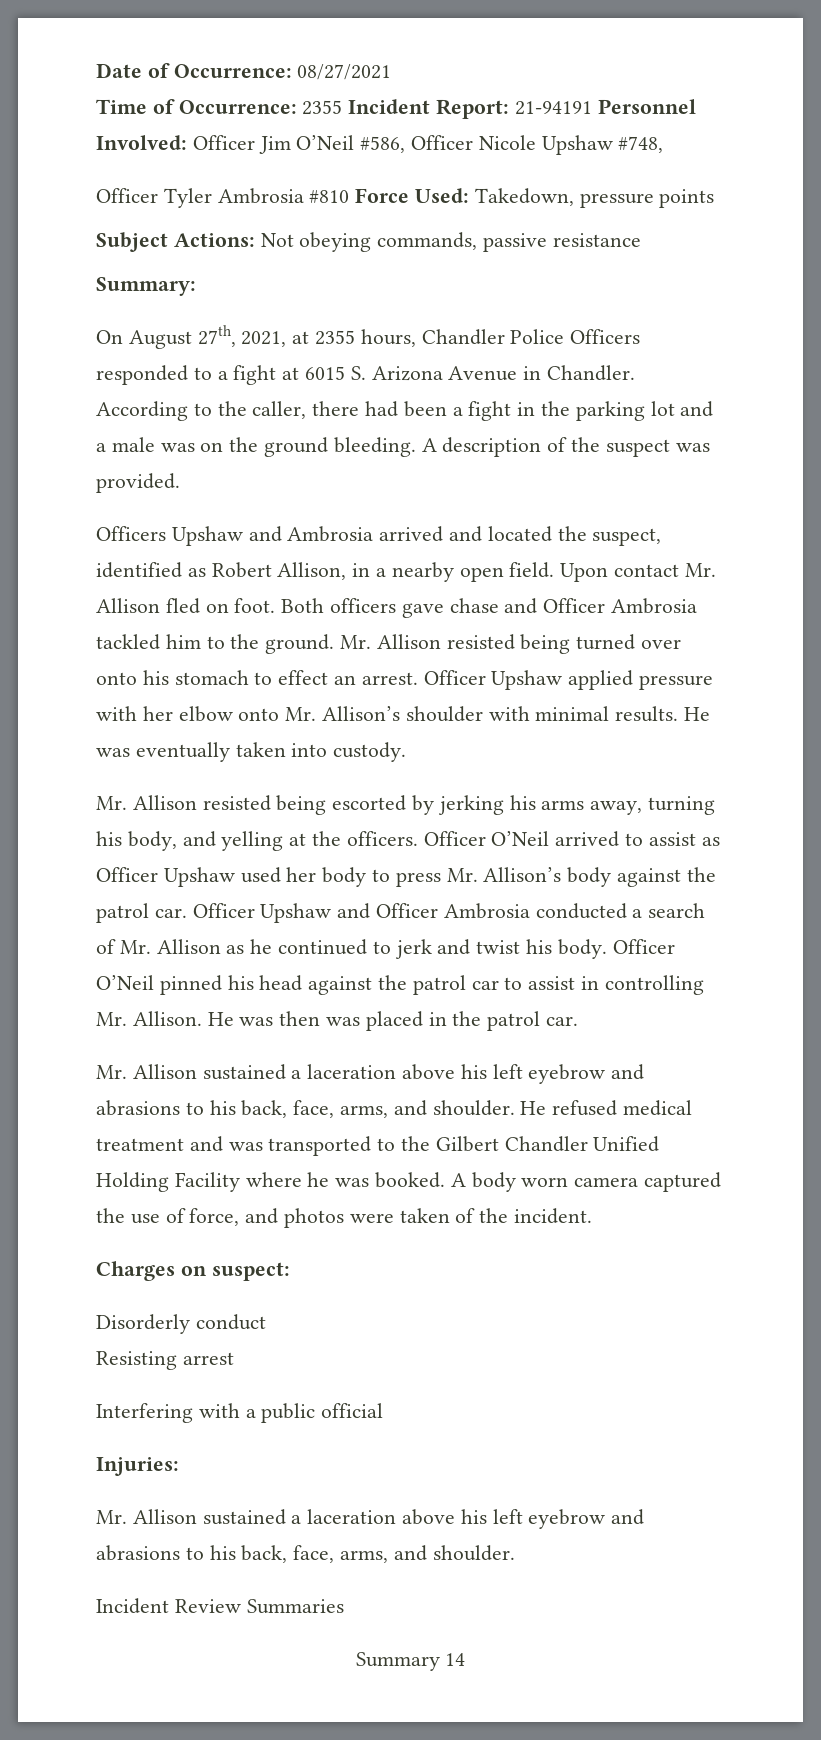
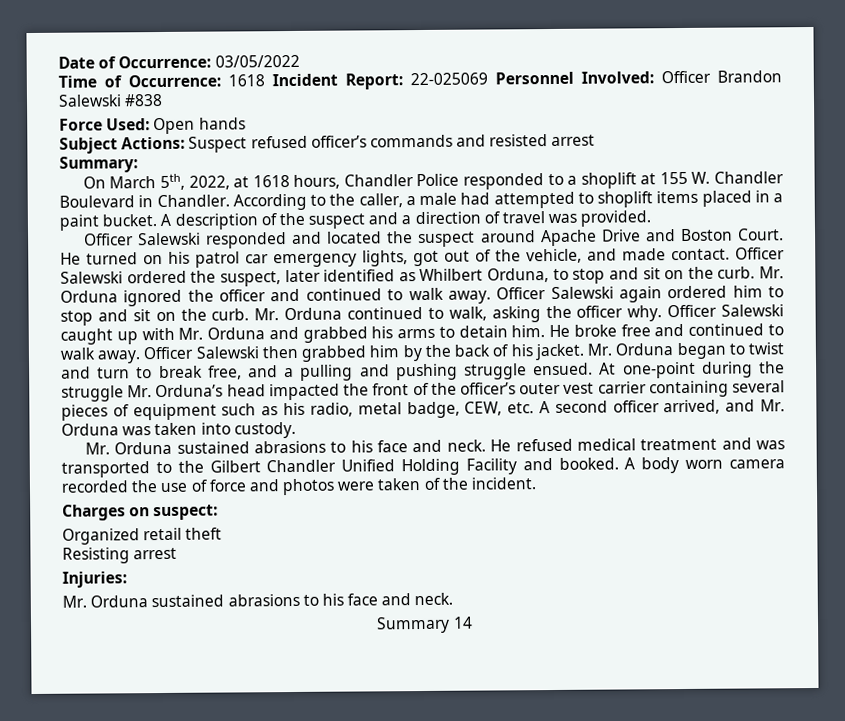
- Date of Occurrence: 08/27/2021
+ Date of Occurrence: 03/05/2022
- Time of Occurrence: 2355 Incident Report: 21-94191 Personnel Involved: Officer Jim O’Neil #586, Officer Nicole Upshaw #748,
- Officer Tyler Ambrosia #810 Force Used: Takedown, pressure points
- Subject Actions: Not obeying commands, passive resistance
+ Time of Occurrence: 1618 Incident Report: 22-025069 Personnel Involved: Officer Brandon Salewski #838
+ Force Used: Open hands
+ Subject Actions: Suspect refused officer’s commands and resisted arrest
  Summary:
- On August 27th, 2021, at 2355 hours, Chandler Police Officers responded to a fight at 6015 S. Arizona Avenue in Chandler.
+ On March 5th, 2022, at 1618 hours, Chandler Police responded to a shoplift at 155 W. Chandler Boulevard in Chandler.
- According to the caller, there had been a fight in the parking lot and a male was on the ground bleeding.
+ According to the caller, a male had attempted to shoplift items placed in a paint bucket.
- A description of the suspect was provided.
- Officers Upshaw and Ambrosia arrived and located the suspect, identified as Robert Allison, in a nearby open field. Upon contact Mr. Allison fled on foot. Both officers gave chase and Officer Ambrosia tackled him to the ground. Mr. Allison resisted being turned over onto his stomach to effect an arrest. Officer Upshaw applied pressure with her elbow onto Mr. Allison’s shoulder with minimal results. He was eventually taken into custody.
- Mr. Allison resisted being escorted by jerking his arms away, turning his body, and yelling at the officers. Officer O’Neil arrived to assist as Officer Upshaw used her body to press Mr. Allison’s body against the patrol car. Officer Upshaw and Officer Ambrosia conducted a search of Mr. Allison as he continued to jerk and twist his body. Officer O’Neil pinned his head against the patrol car to assist in controlling Mr. Allison. He was then was placed in the patrol car.
- Mr. Allison sustained a laceration above his left eyebrow and abrasions to his back, face, arms, and shoulder.
+ A description of the suspect and a direction of travel was provided.
+ Officer Salewski responded and located the suspect around Apache Drive and Boston Court. He turned on his patrol car emergency lights, got out of the vehicle, and made contact. Officer Salewski ordered the suspect, later identified as Whilbert Orduna, to stop and sit on the curb. Mr. Orduna ignored the officer and continued to walk away. Officer Salewski again ordered him to stop and sit on the curb. Mr. Orduna continued to walk, asking the officer why. Officer Salewski caught up with Mr. Orduna and grabbed his arms to detain him. He broke free and continued to walk away. Officer Salewski then grabbed him by the back of his jacket. Mr. Orduna began to twist and turn to break free, and a pulling and pushing struggle ensued. At one-point during the struggle Mr. Orduna’s head impacted the front of the officer’s outer vest carrier containing several pieces of equipment such as his radio, metal badge, CEW, etc. A second officer arrived, and Mr. Orduna was taken into custody.
+ Mr. Orduna sustained abrasions to his face and neck.
- He refused medical treatment and was transported to the Gilbert Chandler Unified Holding Facility where he was booked.
+ He refused medical treatment and was transported to the Gilbert Chandler Unified Holding Facility and booked.
- A body worn camera captured the use of force, and photos were taken of the incident.
+ A body worn camera recorded the use of force and photos were taken of the incident.
- Disorderly conduct
+ Organized retail theft
- Interfering with a public official
  Injuries:
- Mr. Allison sustained a laceration above his left eyebrow and abrasions to his back, face, arms, and shoulder.
- Incident Review Summaries
+ Mr. Orduna sustained abrasions to his face and neck.

